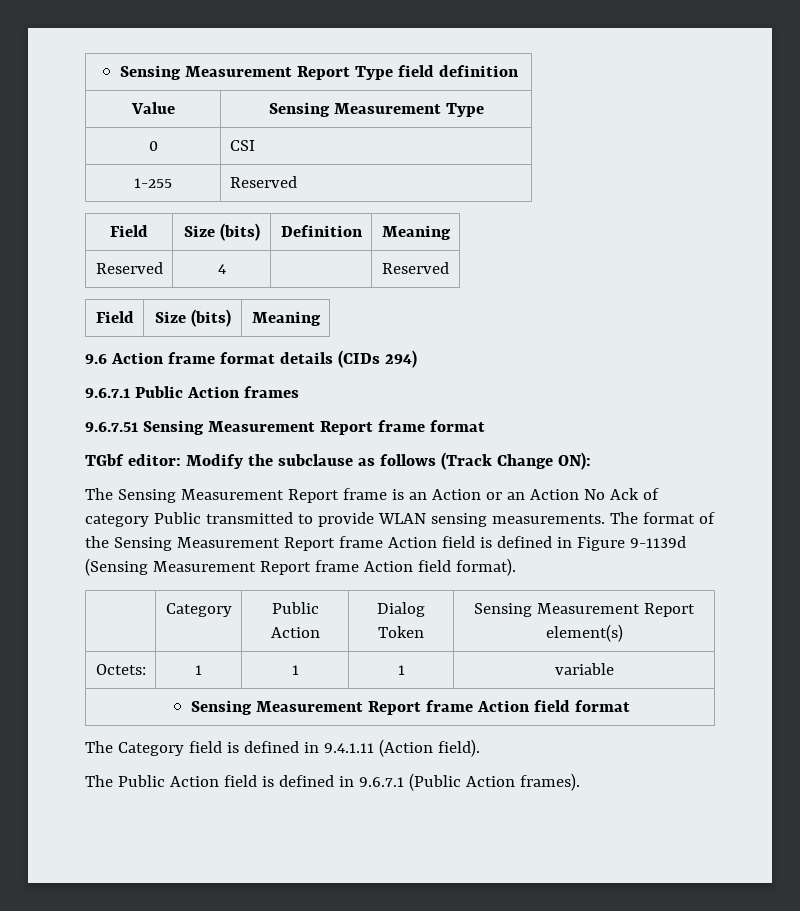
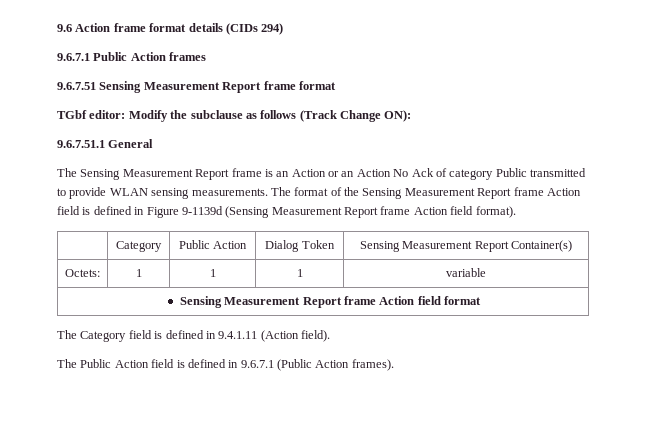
- Sensing Measurement Report Type field definition
- Value | Sensing Measurement Type
- 0 | CSI
- 1-255 | Reserved
- Field | Size (bits) | Definition | Meaning
- Reserved | 4 | | Reserved
- Field | Size (bits) | Meaning
+ 9.6.7.51.1 General
- | Category | Public Action | Dialog Token | Sensing Measurement Report element(s)
+ | Category | Public Action | Dialog Token | Sensing Measurement Report Container(s)

